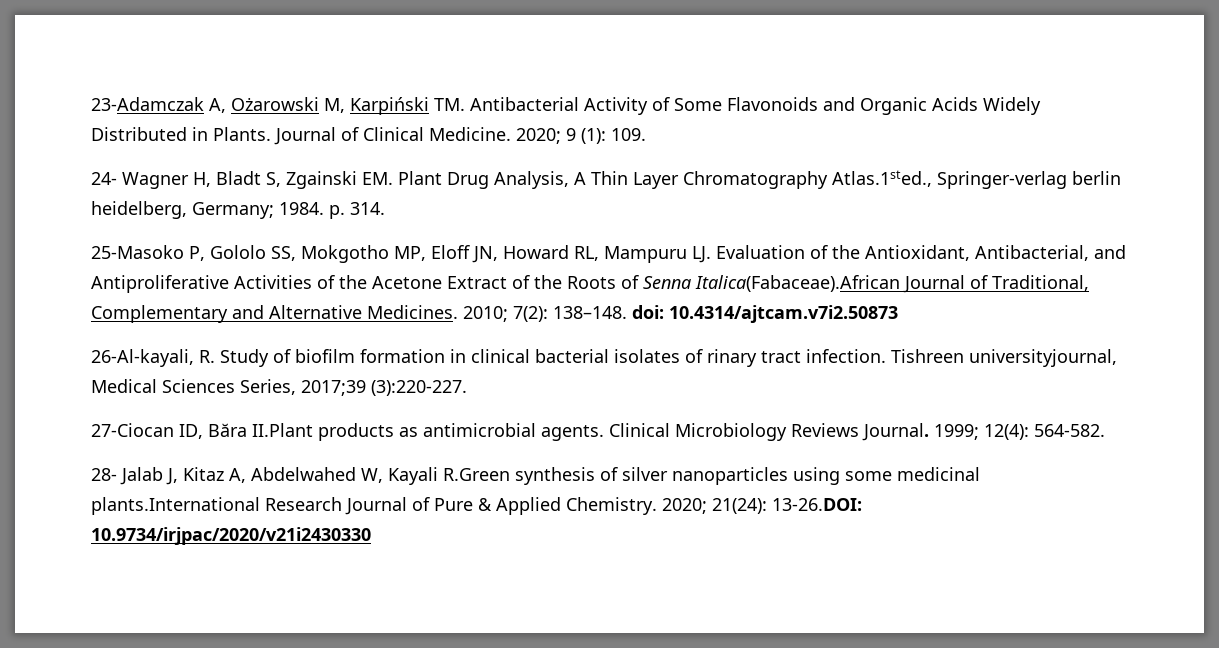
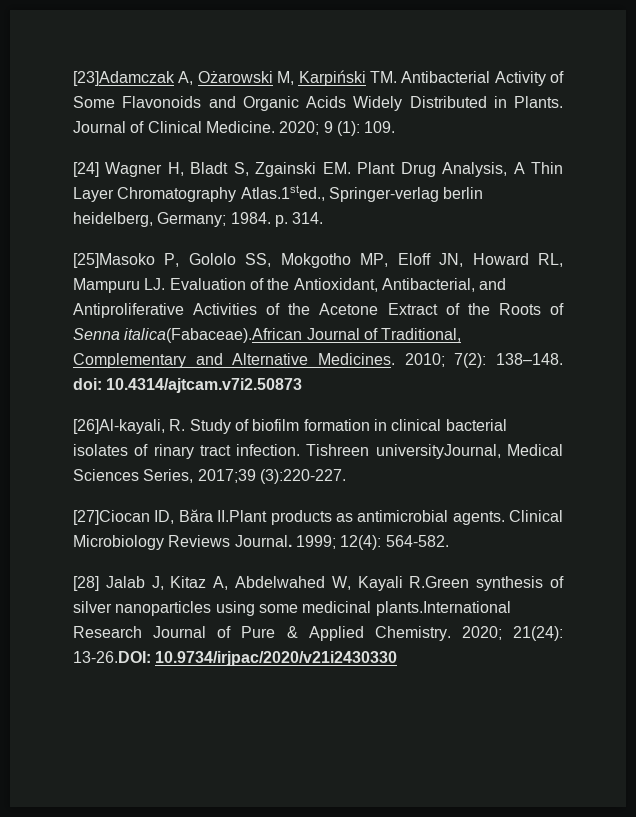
- 23-Adamczak A, Ożarowski M, Karpiński TM. Antibacterial Activity of Some Flavonoids and Organic Acids Widely Distributed in Plants.
+ [23]Adamczak A, Ożarowski M, Karpiński TM. Antibacterial Activity of Some Flavonoids and Organic Acids Widely Distributed in Plants.
- 24- Wagner H, Bladt S, Zgainski EM. Plant Drug Analysis, A Thin Layer Chromatography Atlas.1sted., Springer-verlag berlin heidelberg, Germany; 1984. p. 314.
+ [24] Wagner H, Bladt S, Zgainski EM. Plant Drug Analysis, A Thin Layer Chromatography Atlas.1sted., Springer-verlag berlin heidelberg, Germany; 1984. p. 314.
- 25-Masoko P, Gololo SS, Mokgotho MP, Eloff JN, Howard RL, Mampuru LJ. Evaluation of the Antioxidant, Antibacterial, and Antiproliferative Activities of the Acetone Extract of the Roots of Senna Italica(Fabaceae).African Journal of Traditional, Complementary and Alternative Medicines.
+ [25]Masoko P, Gololo SS, Mokgotho MP, Eloff JN, Howard RL, Mampuru LJ. Evaluation of the Antioxidant, Antibacterial, and Antiproliferative Activities of the Acetone Extract of the Roots of Senna italica(Fabaceae).African Journal of Traditional, Complementary and Alternative Medicines.
- 26-Al-kayali, R. Study of biofilm formation in clinical bacterial isolates of rinary tract infection.
+ [26]Al-kayali, R. Study of biofilm formation in clinical bacterial isolates of rinary tract infection.
- Tishreen universityjournal, Medical Sciences Series, 2017;39 (3):220-227.
+ Tishreen universityJournal, Medical Sciences Series, 2017;39 (3):220-227.
- 27-Ciocan ID, Băra II.Plant products as antimicrobial agents.
+ [27]Ciocan ID, Băra II.Plant products as antimicrobial agents.
- 28- Jalab J, Kitaz A, Abdelwahed W, Kayali R.Green synthesis of silver nanoparticles using some medicinal plants.International Research Journal of Pure & Applied Chemistry.
+ [28] Jalab J, Kitaz A, Abdelwahed W, Kayali R.Green synthesis of silver nanoparticles using some medicinal plants.International Research Journal of Pure & Applied Chemistry.

